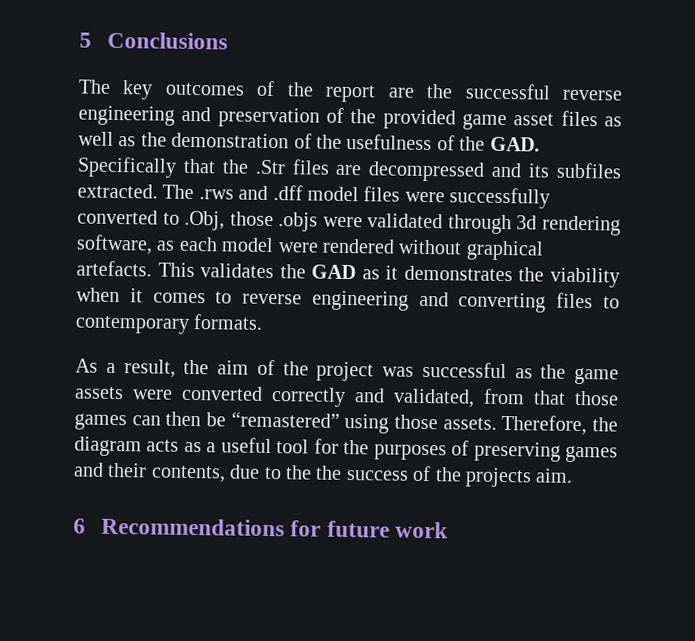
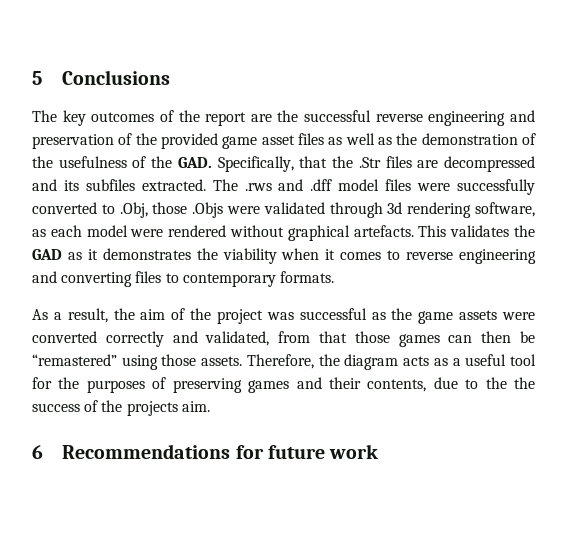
- The key outcomes of the report are the successful reverse engineering and preservation of the provided game asset files as well as the demonstration of the usefulness of the GAD. Specifically that the .Str files are decompressed and its subfiles extracted.
+ The key outcomes of the report are the successful reverse engineering and preservation of the provided game asset files as well as the demonstration of the usefulness of the GAD. Specifically, that the .Str files are decompressed and its subfiles extracted.
- The .rws and .dff model files were successfully converted to .Obj, those .objs were validated through 3d rendering software, as each model were rendered without graphical artefacts.
+ The .rws and .dff model files were successfully converted to .Obj, those .Objs were validated through 3d rendering software, as each model were rendered without graphical artefacts.

